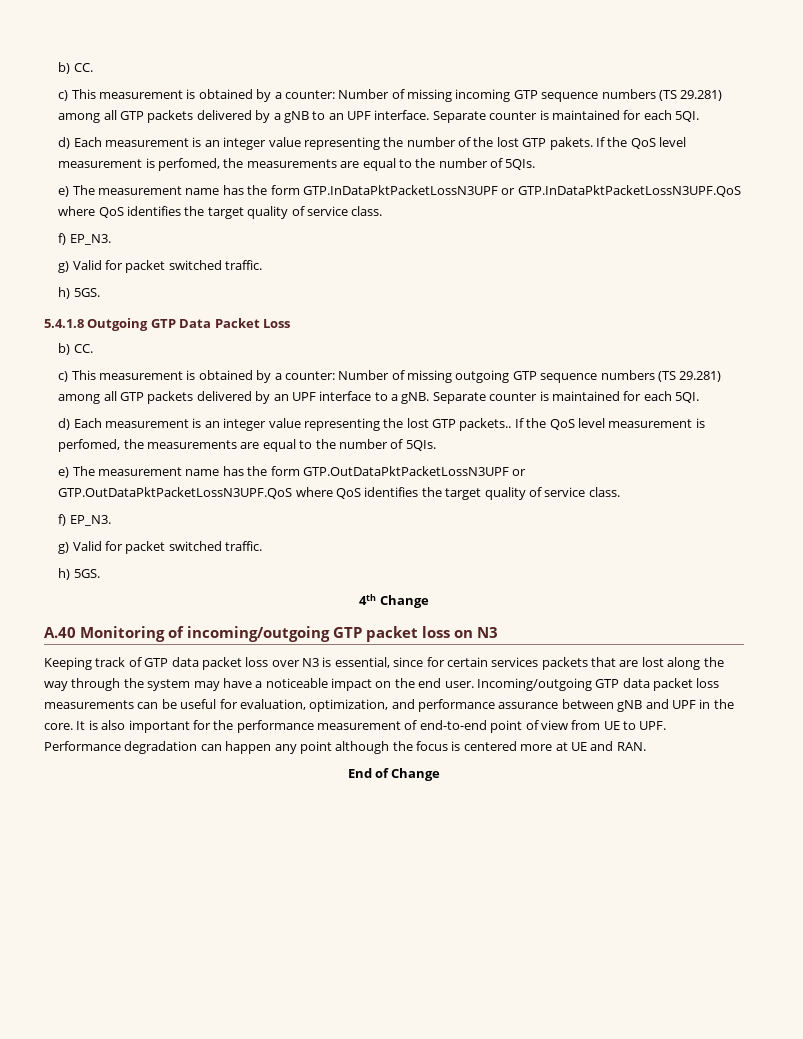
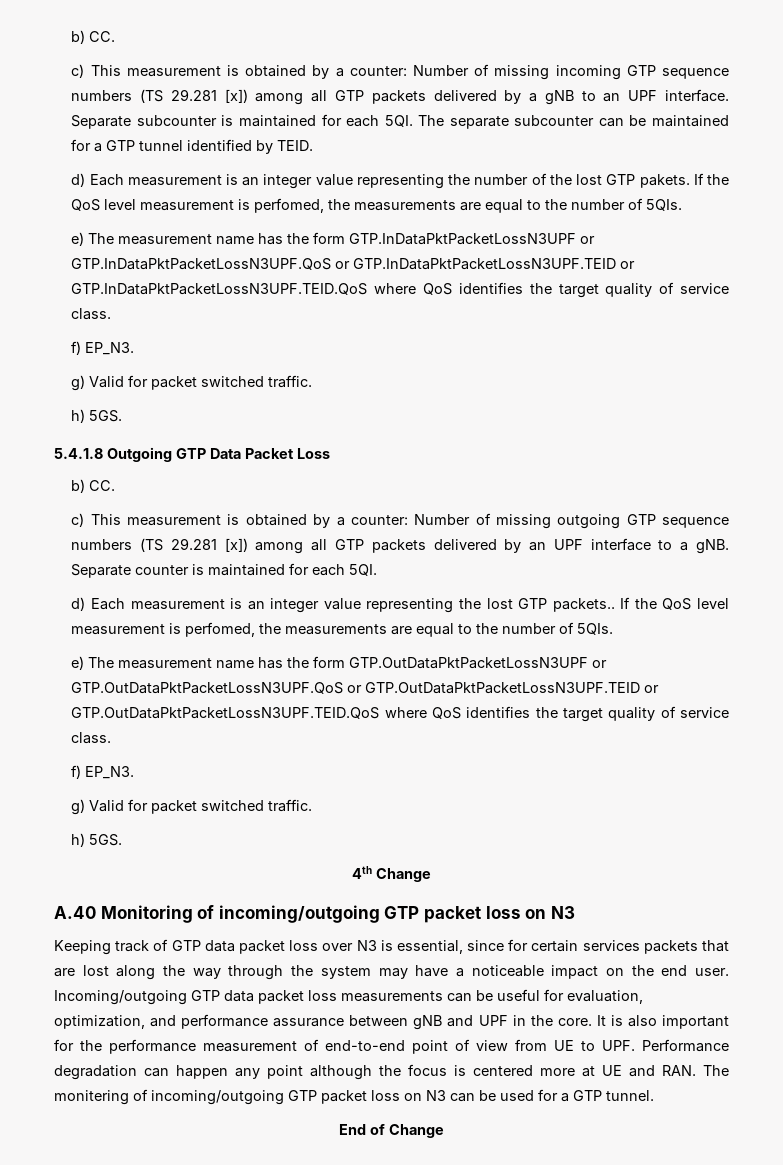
- c) This measurement is obtained by a counter: Number of missing incoming GTP sequence numbers (TS 29.281) among all GTP packets delivered by a gNB to an UPF interface. Separate counter is maintained for each 5QI.
+ c) This measurement is obtained by a counter: Number of missing incoming GTP sequence numbers (TS 29.281 [x]) among all GTP packets delivered by a gNB to an UPF interface. Separate subcounter is maintained for each 5QI. The separate subcounter can be maintained for a GTP tunnel identified by TEID.
- e) The measurement name has the form GTP.InDataPktPacketLossN3UPF or GTP.InDataPktPacketLossN3UPF.QoS where QoS identifies the target quality of service class.
+ e) The measurement name has the form GTP.InDataPktPacketLossN3UPF or GTP.InDataPktPacketLossN3UPF.QoS or GTP.InDataPktPacketLossN3UPF.TEID or GTP.InDataPktPacketLossN3UPF.TEID.QoS where QoS identifies the target quality of service class.
- c) This measurement is obtained by a counter: Number of missing outgoing GTP sequence numbers (TS 29.281) among all GTP packets delivered by an UPF interface to a gNB.
+ c) This measurement is obtained by a counter: Number of missing outgoing GTP sequence numbers (TS 29.281 [x]) among all GTP packets delivered by an UPF interface to a gNB.
- e) The measurement name has the form GTP.OutDataPktPacketLossN3UPF or GTP.OutDataPktPacketLossN3UPF.QoS where QoS identifies the target quality of service class.
+ e) The measurement name has the form GTP.OutDataPktPacketLossN3UPF or GTP.OutDataPktPacketLossN3UPF.QoS or GTP.OutDataPktPacketLossN3UPF.TEID or GTP.OutDataPktPacketLossN3UPF.TEID.QoS where QoS identifies the target quality of service class.
- It is also important for the performance measurement of end-to-end point of view from UE to UPF. Performance degradation can happen any point although the focus is centered more at UE and RAN.
+ It is also important for the performance measurement of end-to-end point of view from UE to UPF. Performance degradation can happen any point although the focus is centered more at UE and RAN. The monitering of incoming/outgoing GTP packet loss on N3 can be used for a GTP tunnel.

